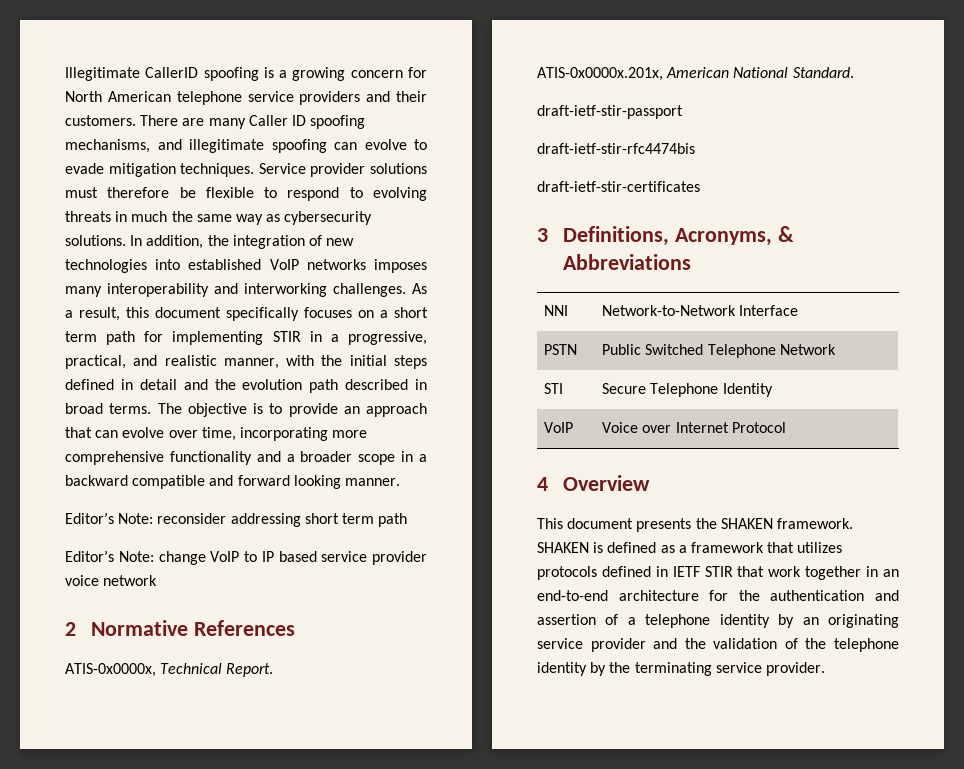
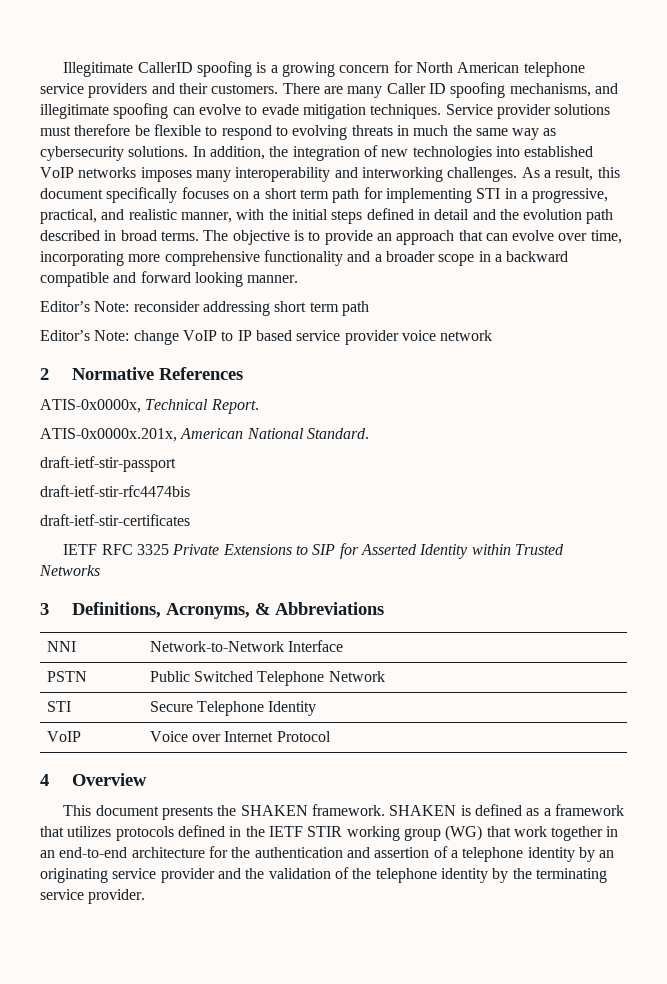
- As a result, this document specifically focuses on a short term path for implementing STIR in a progressive, practical, and realistic manner, with the initial steps defined in detail and the evolution path described in broad terms.
+ As a result, this document specifically focuses on a short term path for implementing STI in a progressive, practical, and realistic manner, with the initial steps defined in detail and the evolution path described in broad terms.
+ IETF RFC 3325 Private Extensions to SIP for Asserted Identity within Trusted Networks
- SHAKEN is defined as a framework that utilizes protocols defined in IETF STIR that work together in an end-to-end architecture for the authentication and assertion of a telephone identity by an originating service provider and the validation of the telephone identity by the terminating service provider.
+ SHAKEN is defined as a framework that utilizes protocols defined in the IETF STIR working group (WG) that work together in an end-to-end architecture for the authentication and assertion of a telephone identity by an originating service provider and the validation of the telephone identity by the terminating service provider.

